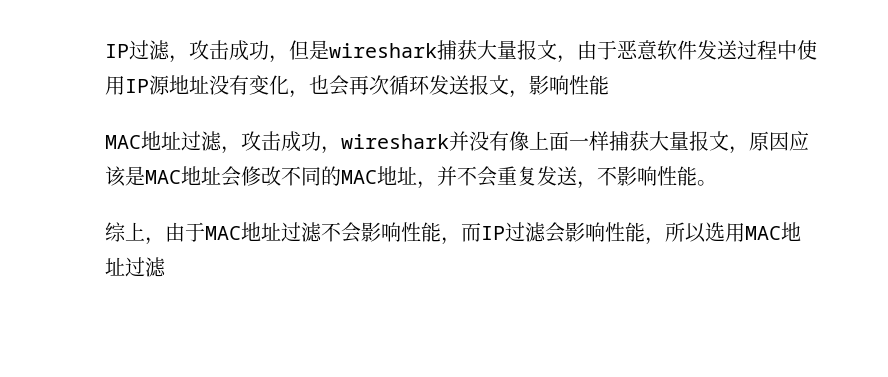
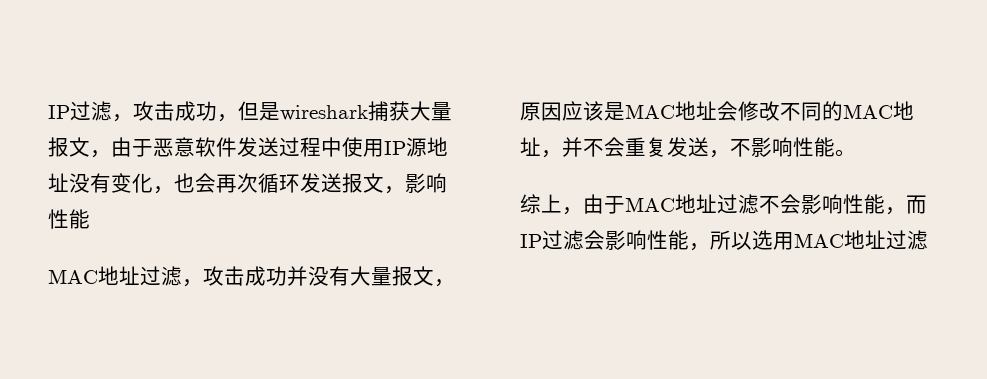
- MAC地址过滤，攻击成功，wireshark并没有像上面一样捕获大量报文，原因应该是MAC地址会修改不同的MAC地址，并不会重复发送，不影响性能。
+ MAC地址过滤，攻击成功并没有大量报文，原因应该是MAC地址会修改不同的MAC地址，并不会重复发送，不影响性能。

